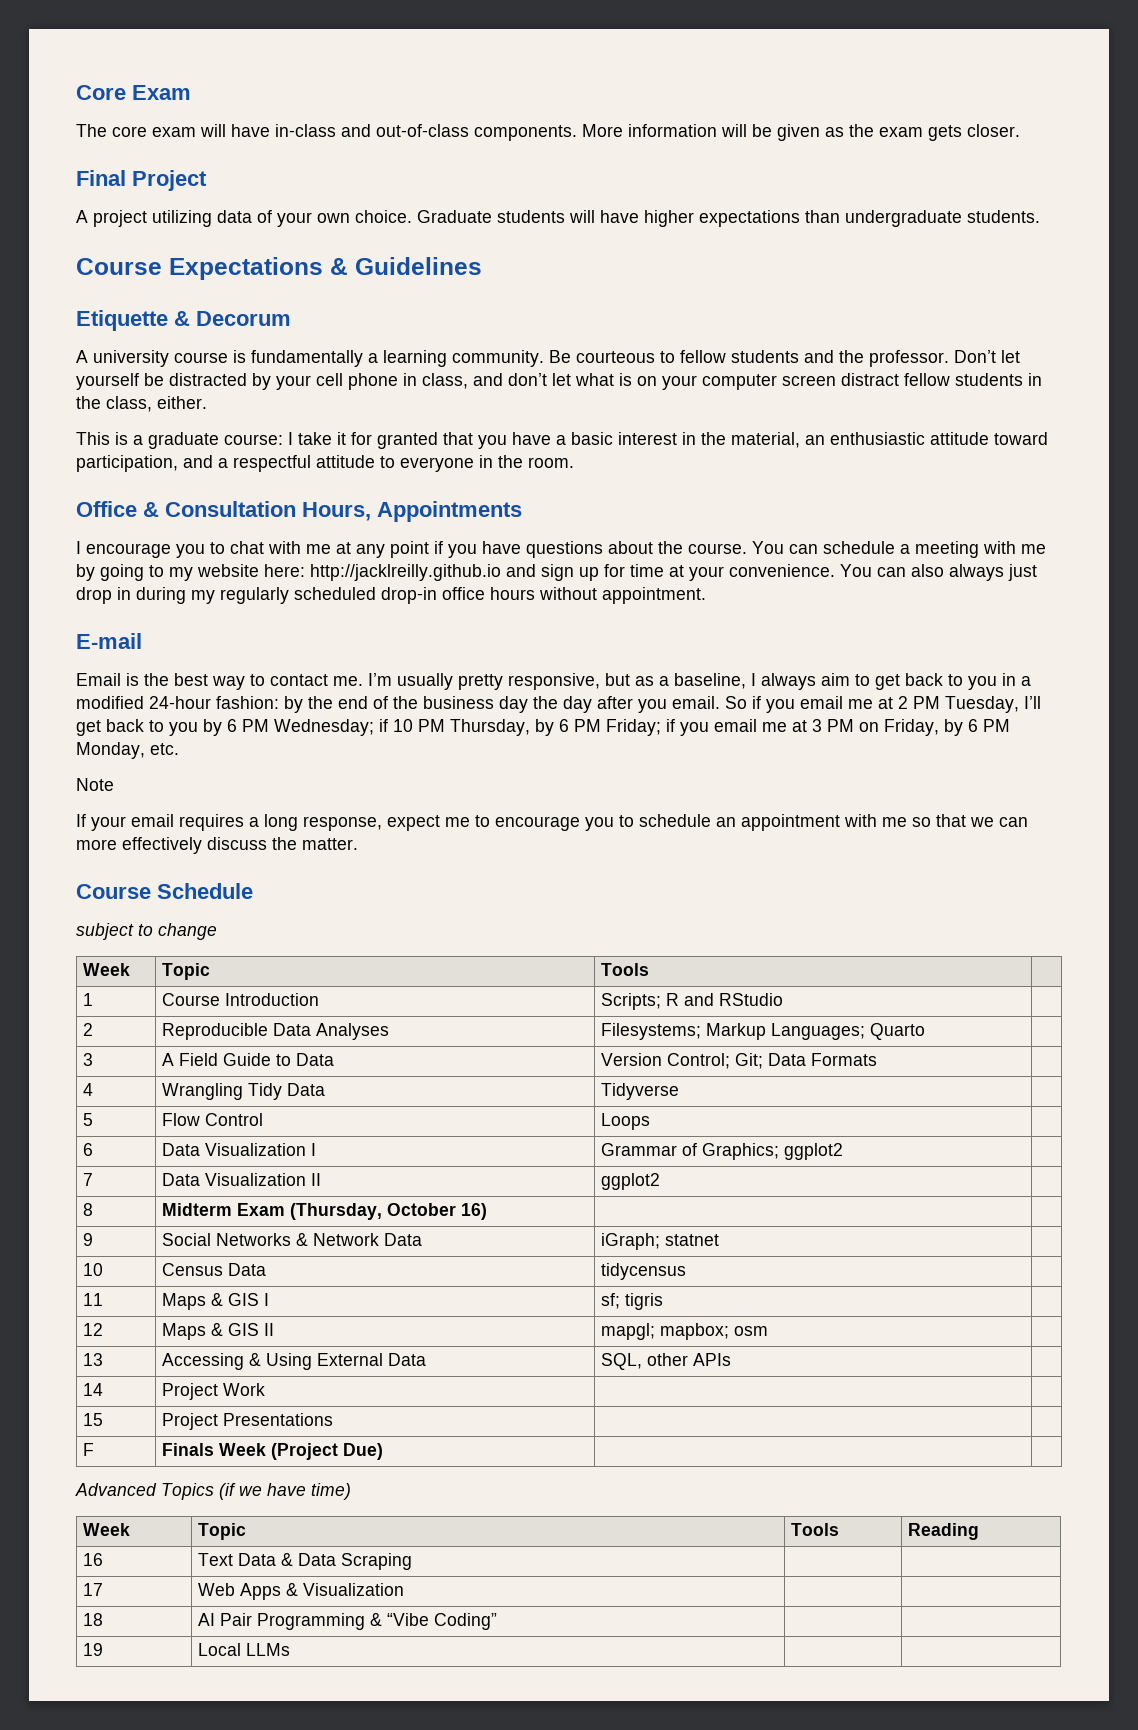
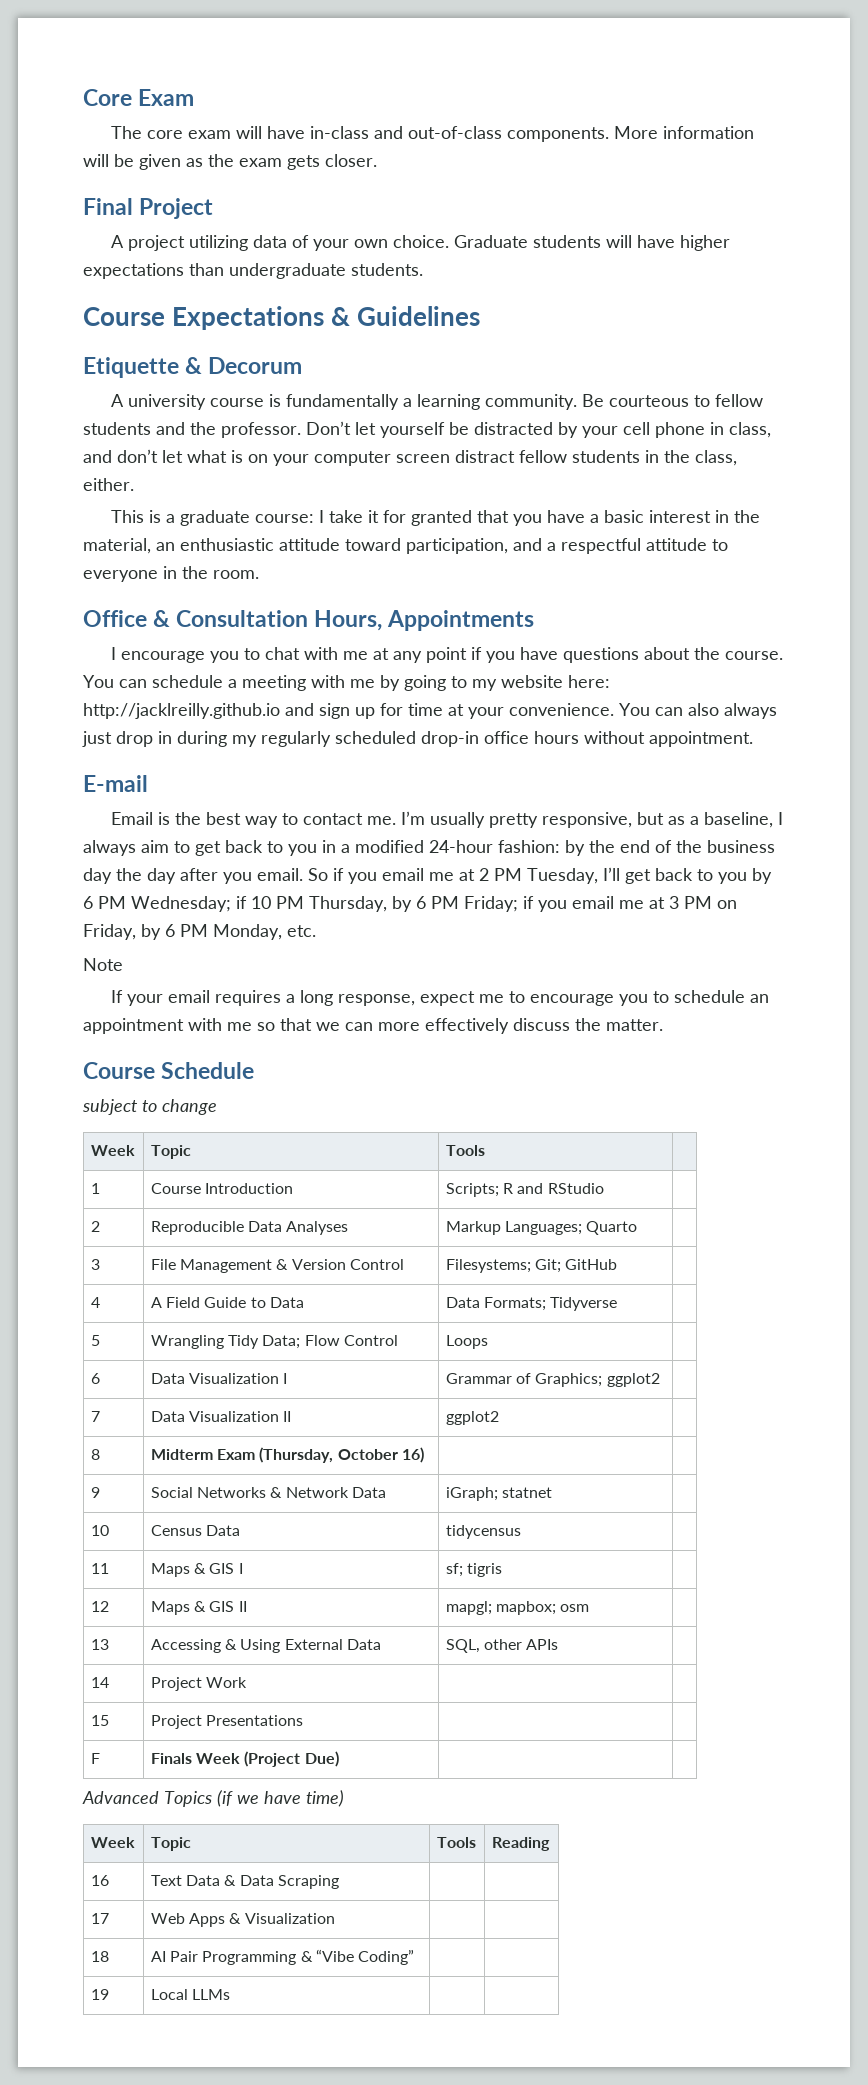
- 2 | Reproducible Data Analyses | Filesystems; Markup Languages; Quarto |
+ 2 | Reproducible Data Analyses | Markup Languages; Quarto |
- 3 | A Field Guide to Data | Version Control; Git; Data Formats |
- 4 | Wrangling Tidy Data | Tidyverse |
+ 3 | File Management & Version Control | Filesystems; Git; GitHub |
+ 4 | A Field Guide to Data | Data Formats; Tidyverse |
- 5 | Flow Control | Loops |
+ 5 | Wrangling Tidy Data; Flow Control | Loops |

